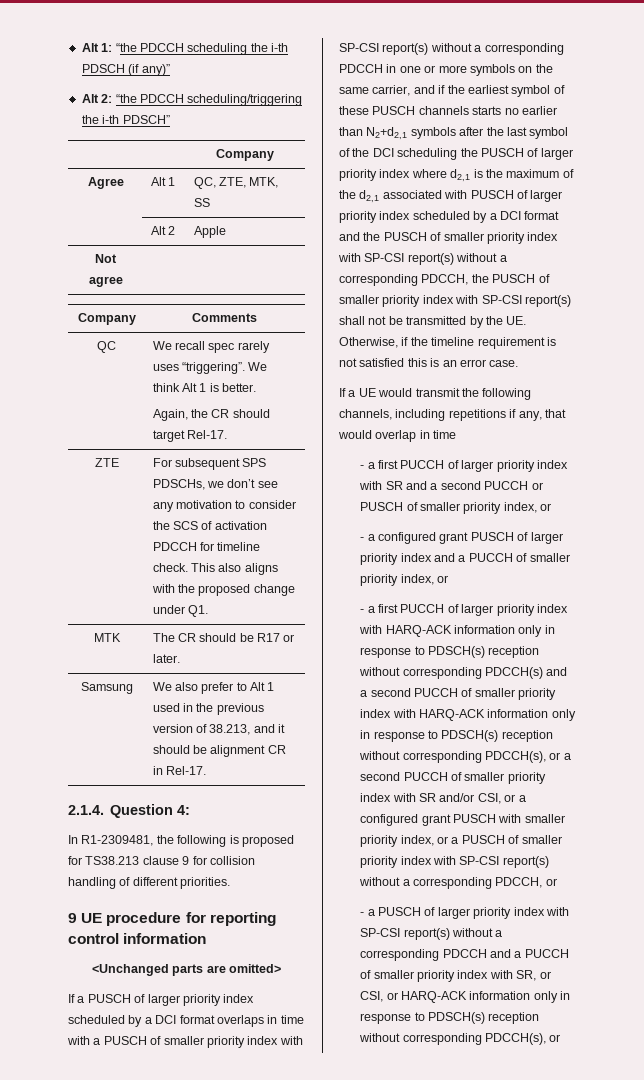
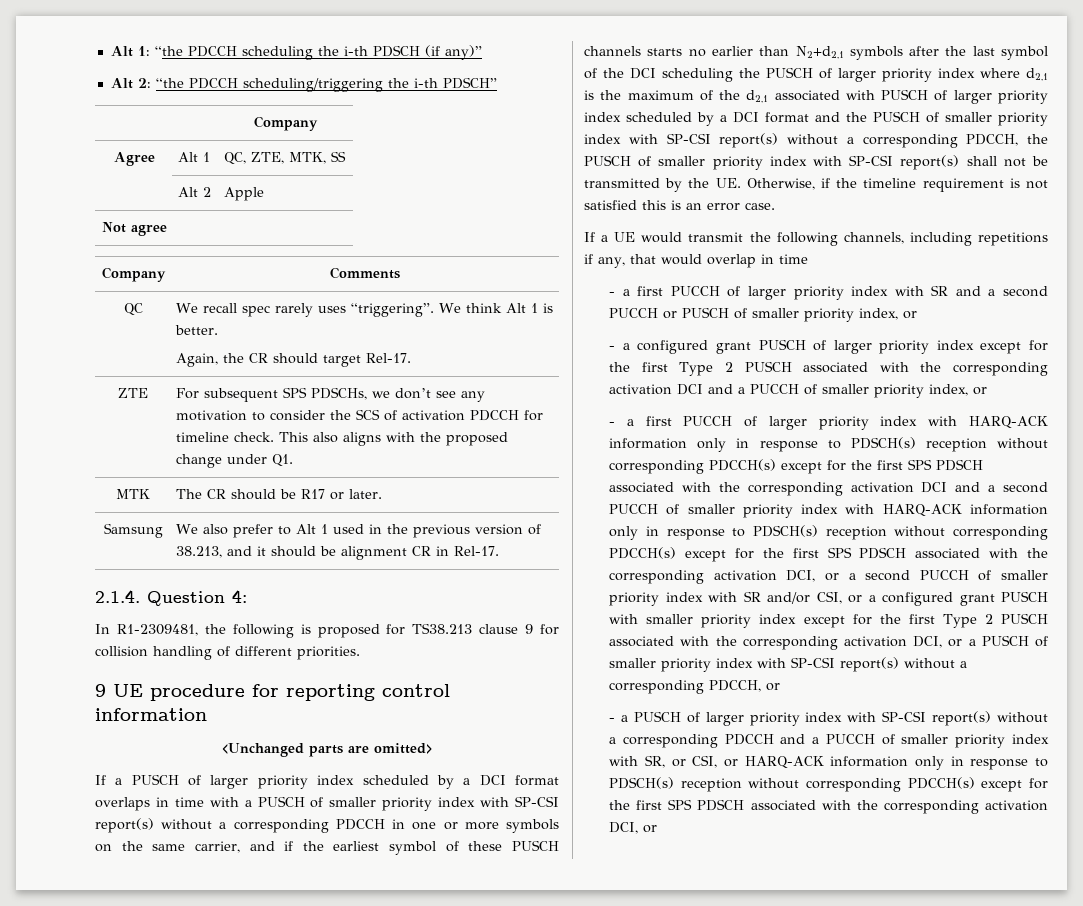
- - a configured grant PUSCH of larger priority index and a PUCCH of smaller priority index, or
+ - a configured grant PUSCH of larger priority index except for the first Type 2 PUSCH associated with the corresponding activation DCI and a PUCCH of smaller priority index, or
- - a first PUCCH of larger priority index with HARQ-ACK information only in response to PDSCH(s) reception without corresponding PDCCH(s) and a second PUCCH of smaller priority index with HARQ-ACK information only in response to PDSCH(s) reception without corresponding PDCCH(s), or a second PUCCH of smaller priority index with SR and/or CSI, or a configured grant PUSCH with smaller priority index, or a PUSCH of smaller priority index with SP-CSI report(s) without a corresponding PDCCH, or
+ - a first PUCCH of larger priority index with HARQ-ACK information only in response to PDSCH(s) reception without corresponding PDCCH(s) except for the first SPS PDSCH associated with the corresponding activation DCI and a second PUCCH of smaller priority index with HARQ-ACK information only in response to PDSCH(s) reception without corresponding PDCCH(s) except for the first SPS PDSCH associated with the corresponding activation DCI, or a second PUCCH of smaller priority index with SR and/or CSI, or a configured grant PUSCH with smaller priority index except for the first Type 2 PUSCH associated with the corresponding activation DCI, or a PUSCH of smaller priority index with SP-CSI report(s) without a corresponding PDCCH, or
- - a PUSCH of larger priority index with SP-CSI report(s) without a corresponding PDCCH and a PUCCH of smaller priority index with SR, or CSI, or HARQ-ACK information only in response to PDSCH(s) reception without corresponding PDCCH(s), or
+ - a PUSCH of larger priority index with SP-CSI report(s) without a corresponding PDCCH and a PUCCH of smaller priority index with SR, or CSI, or HARQ-ACK information only in response to PDSCH(s) reception without corresponding PDCCH(s) except for the first SPS PDSCH associated with the corresponding activation DCI, or

